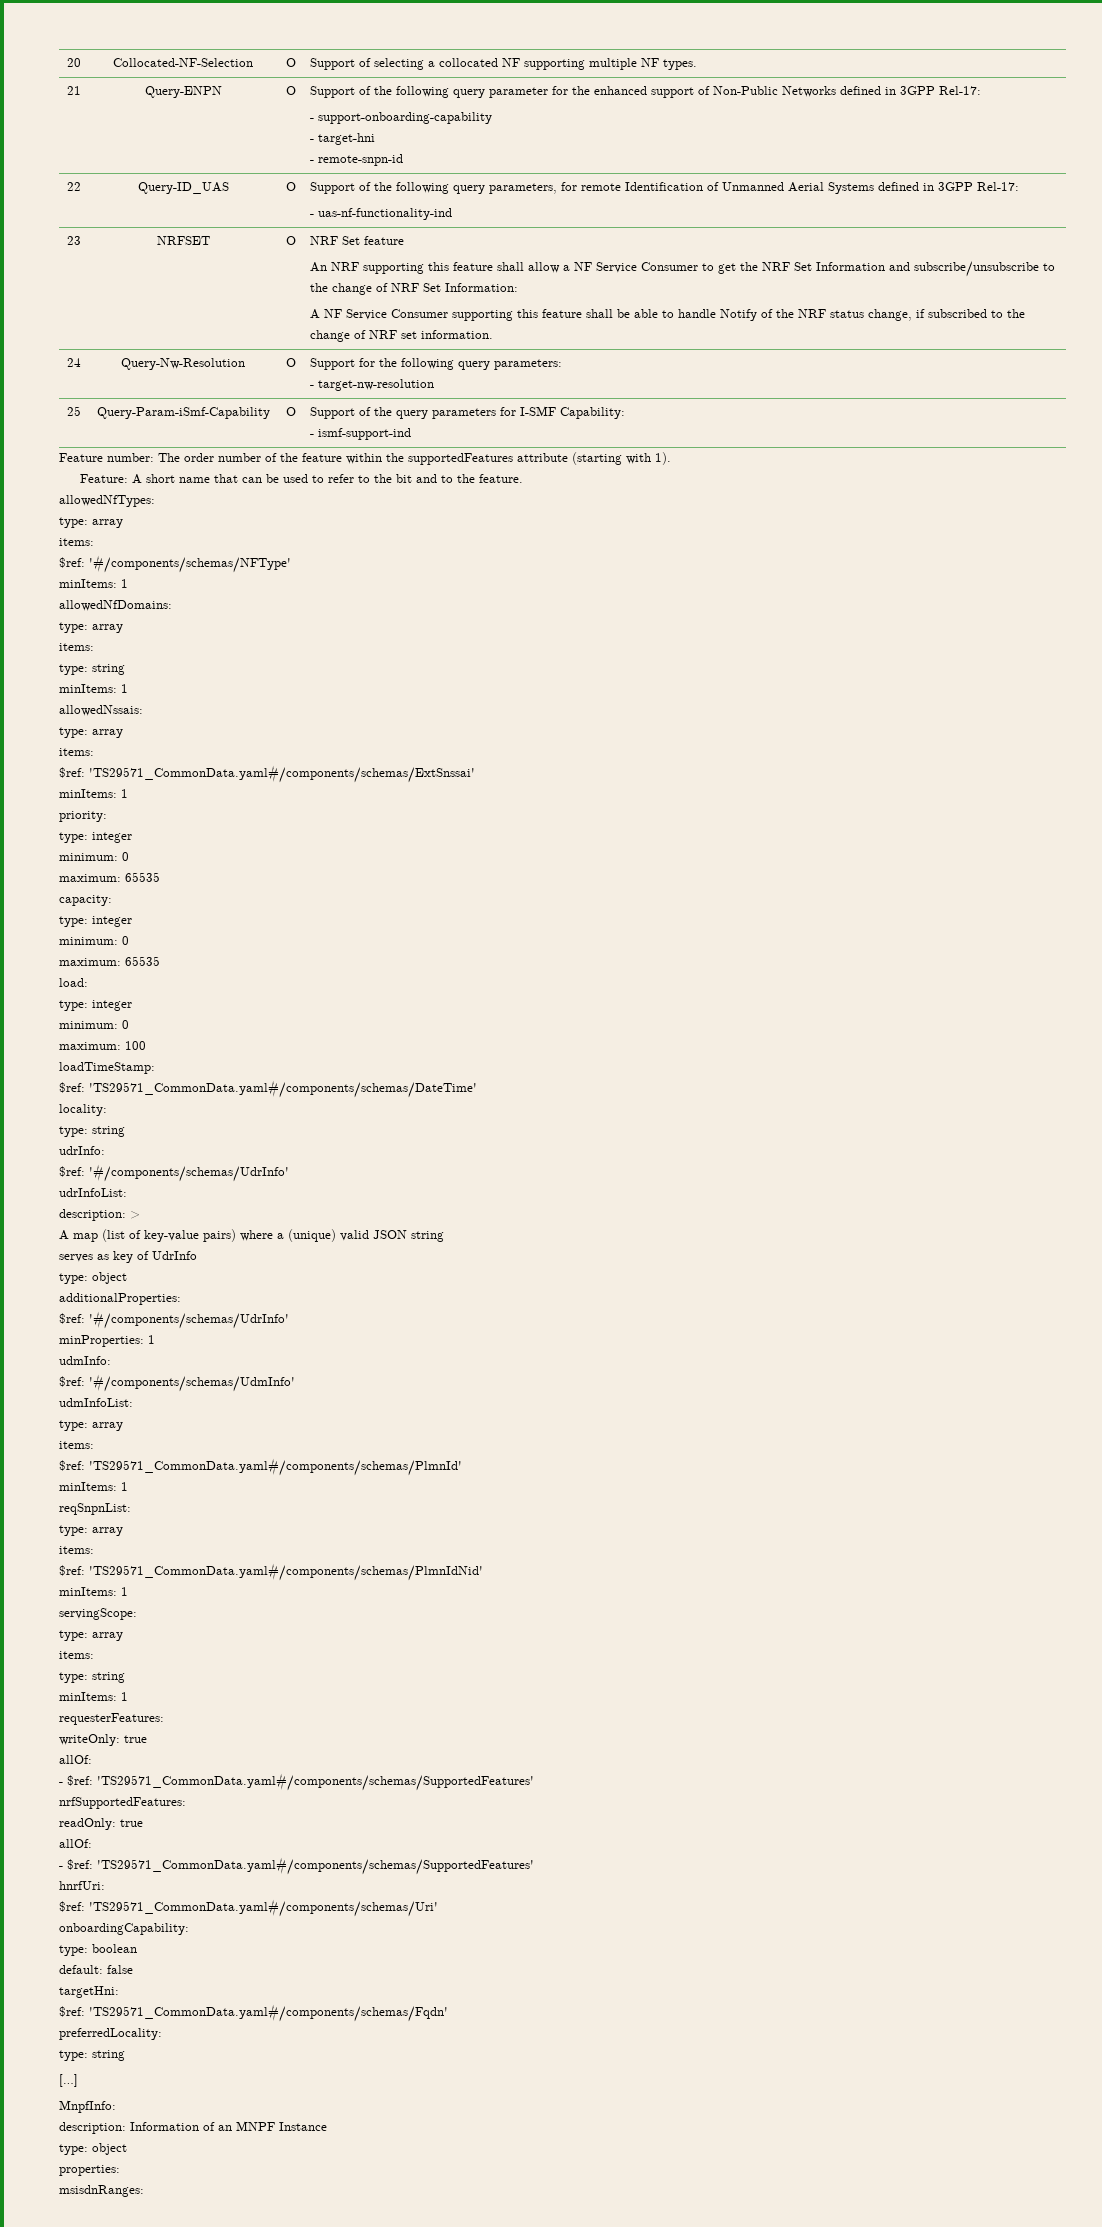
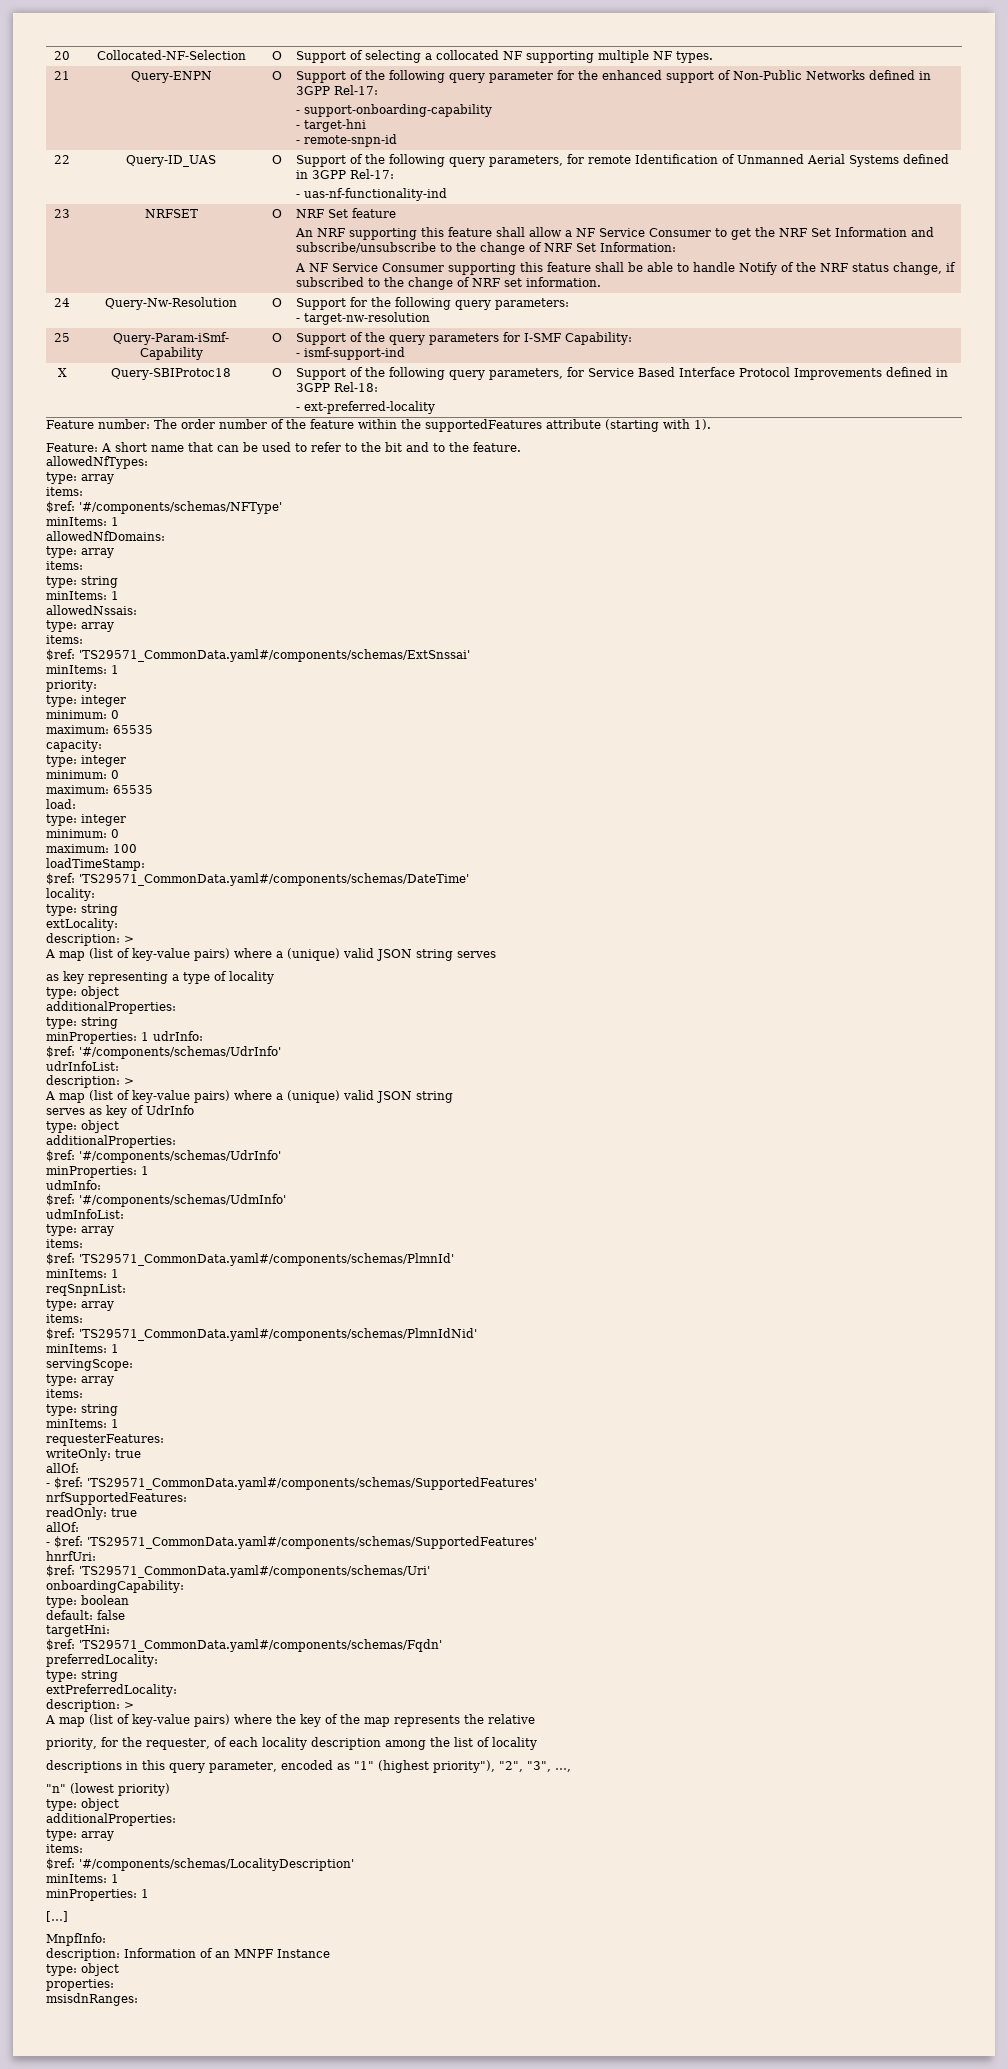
+ X | Query-SBIProtoc18 | O | Support of the following query parameters, for Service Based Interface Protocol Improvements defined in 3GPP Rel-18:
+ - ext-preferred-locality
- udrInfo:
+ extLocality:
+ description: >
+ A map (list of key-value pairs) where a (unique) valid JSON string serves
+ as key representing a type of locality
+ type: object
+ additionalProperties:
+ type: string
+ minProperties: 1 udrInfo:
+ extPreferredLocality:
+ description: >
+ A map (list of key-value pairs) where the key of the map represents the relative
+ priority, for the requester, of each locality description among the list of locality
+ descriptions in this query parameter, encoded as "1" (highest priority"), "2", "3", …,
+ "n" (lowest priority)
+ type: object
+ additionalProperties:
+ type: array
+ items:
+ $ref: '#/components/schemas/LocalityDescription'
+ minItems: 1
+ minProperties: 1

